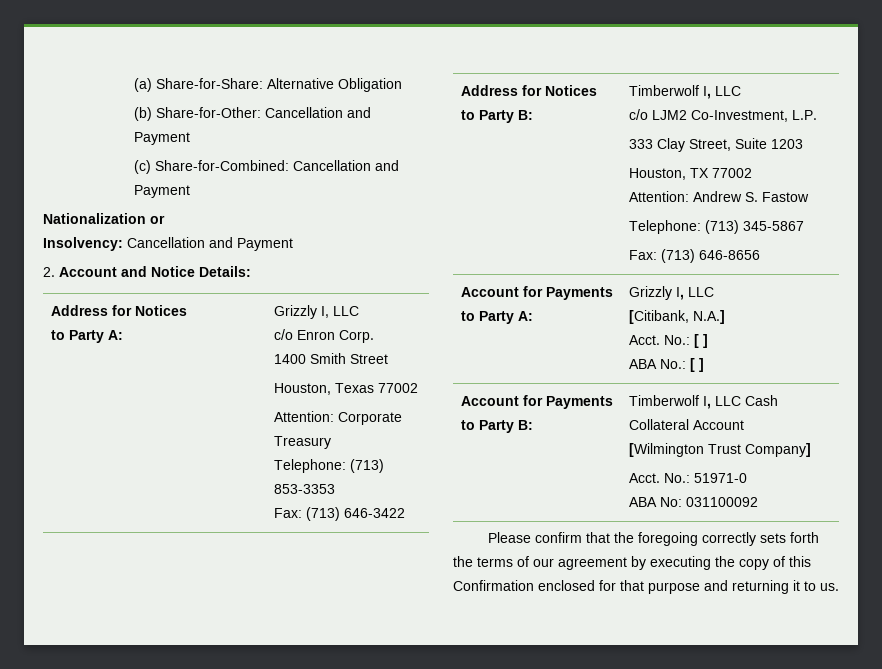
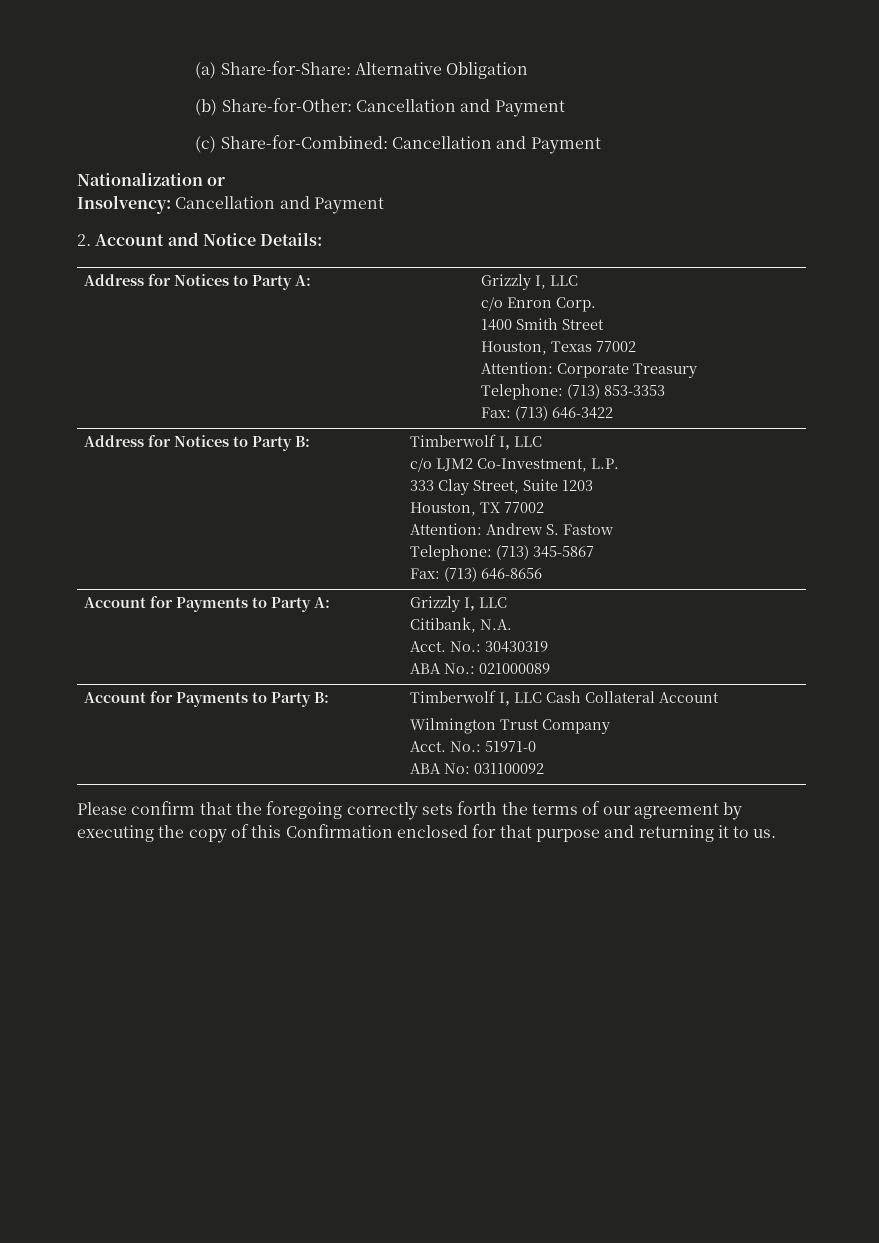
  Account for Payments to Party A: | Grizzly I, LLC
- [Citibank, N.A.]
- Acct. No.: [ ]
- ABA No.: [ ]
+ Citibank, N.A.
+ Acct. No.: 30430319
+ ABA No.: 021000089
  Account for Payments to Party B: | Timberwolf I, LLC Cash Collateral Account
- [Wilmington Trust Company]
+ Wilmington Trust Company

